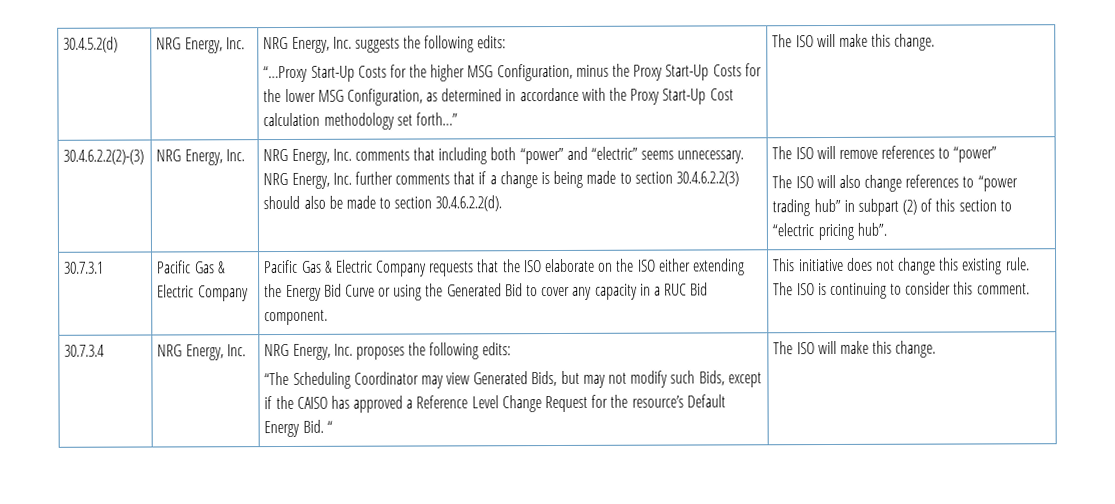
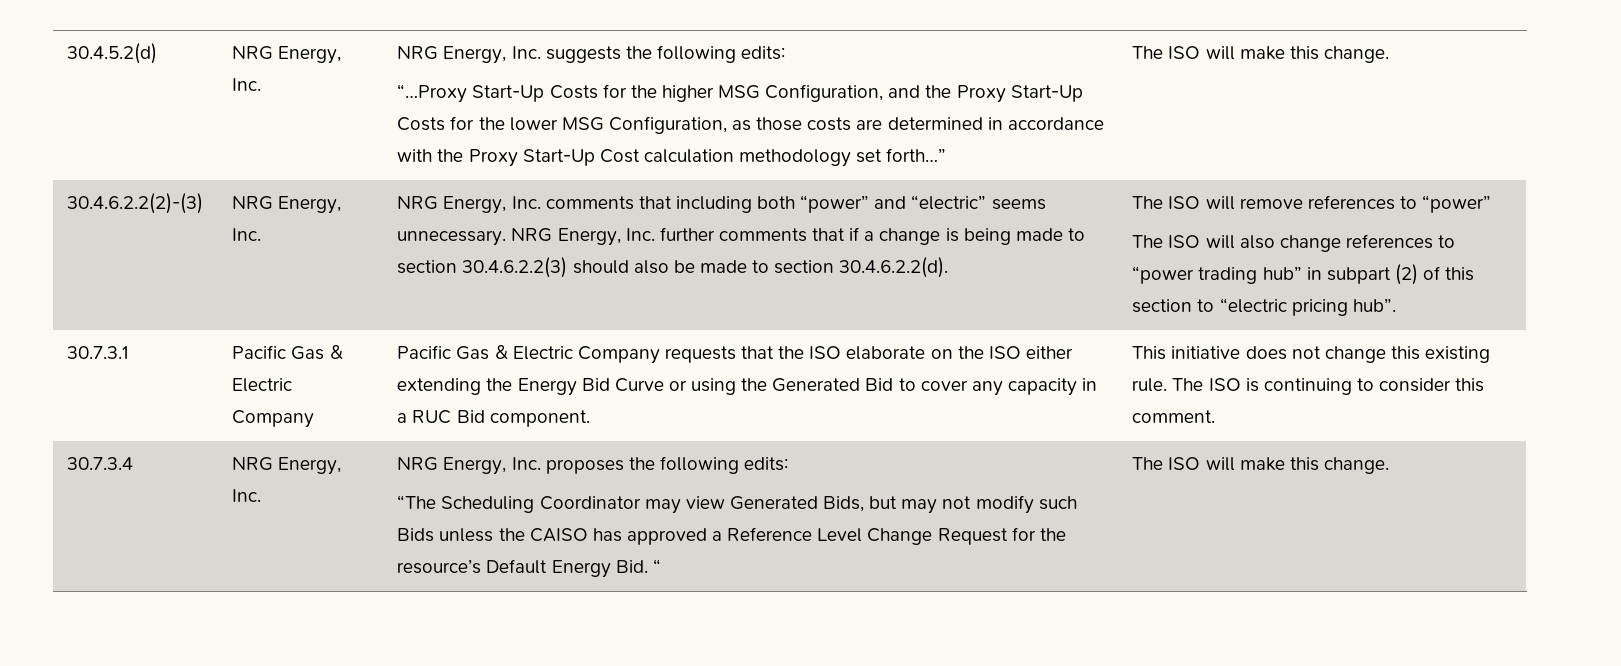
- “…Proxy Start-Up Costs for the higher MSG Configuration, minus the Proxy Start-Up Costs for the lower MSG Configuration, as determined in accordance with the Proxy Start-Up Cost calculation methodology set forth…”
+ “…Proxy Start-Up Costs for the higher MSG Configuration, and the Proxy Start-Up Costs for the lower MSG Configuration, as those costs are determined in accordance with the Proxy Start-Up Cost calculation methodology set forth…”
- “The Scheduling Coordinator may view Generated Bids, but may not modify such Bids, except if the CAISO has approved a Reference Level Change Request for the resource’s Default Energy Bid. “
+ “The Scheduling Coordinator may view Generated Bids, but may not modify such Bids unless the CAISO has approved a Reference Level Change Request for the resource’s Default Energy Bid. “

